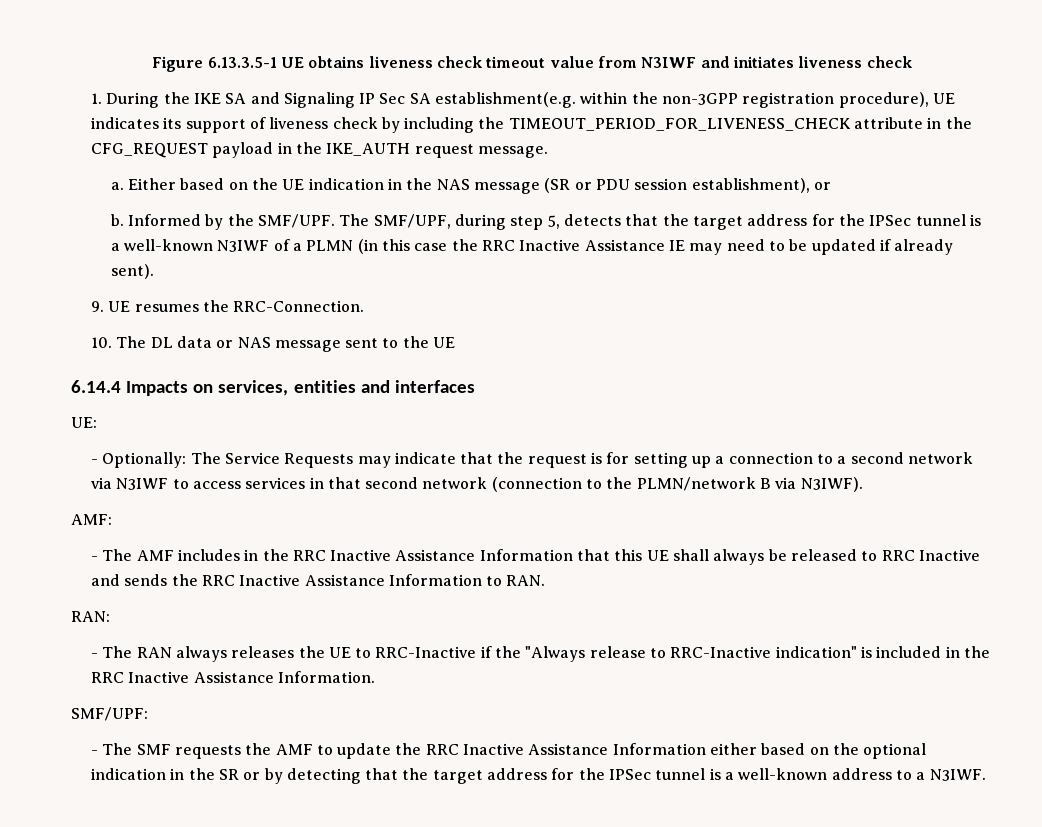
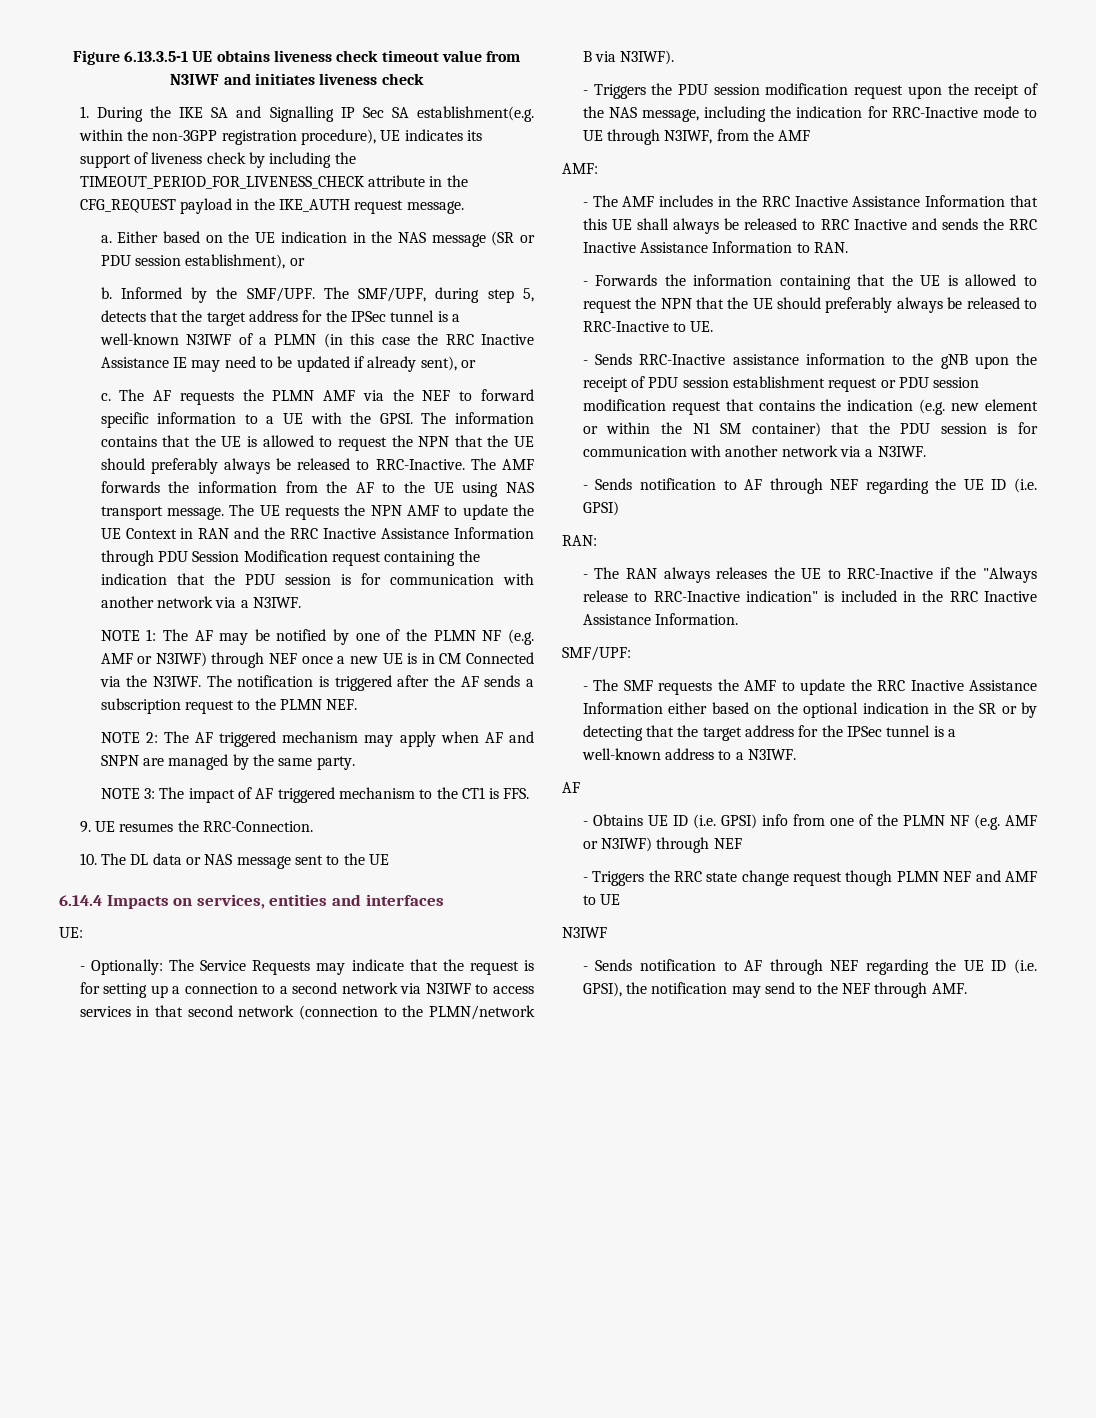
- 1. During the IKE SA and Signaling IP Sec SA establishment(e.g. within the non-3GPP registration procedure), UE indicates its support of liveness check by including the TIMEOUT_PERIOD_FOR_LIVENESS_CHECK attribute in the CFG_REQUEST payload in the IKE_AUTH request message.
+ 1. During the IKE SA and Signalling IP Sec SA establishment(e.g. within the non-3GPP registration procedure), UE indicates its support of liveness check by including the TIMEOUT_PERIOD_FOR_LIVENESS_CHECK attribute in the CFG_REQUEST payload in the IKE_AUTH request message.
- The SMF/UPF, during step 5, detects that the target address for the IPSec tunnel is a well-known N3IWF of a PLMN (in this case the RRC Inactive Assistance IE may need to be updated if already sent).
+ The SMF/UPF, during step 5, detects that the target address for the IPSec tunnel is a well-known N3IWF of a PLMN (in this case the RRC Inactive Assistance IE may need to be updated if already sent), or
+ c. The AF requests the PLMN AMF via the NEF to forward specific information to a UE with the GPSI. The information contains that the UE is allowed to request the NPN that the UE should preferably always be released to RRC-Inactive. The AMF forwards the information from the AF to the UE using NAS transport message. The UE requests the NPN AMF to update the UE Context in RAN and the RRC Inactive Assistance Information through PDU Session Modification request containing the indication that the PDU session is for communication with another network via a N3IWF.
+ NOTE 1: The AF may be notified by one of the PLMN NF (e.g. AMF or N3IWF) through NEF once a new UE is in CM Connected via the N3IWF. The notification is triggered after the AF sends a subscription request to the PLMN NEF.
+ NOTE 2: The AF triggered mechanism may apply when AF and SNPN are managed by the same party.
+ NOTE 3: The impact of AF triggered mechanism to the CT1 is FFS.
+ - Triggers the PDU session modification request upon the receipt of the NAS message, including the indication for RRC-Inactive mode to UE through N3IWF, from the AMF
+ - Forwards the information containing that the UE is allowed to request the NPN that the UE should preferably always be released to RRC-Inactive to UE.
+ - Sends RRC-Inactive assistance information to the gNB upon the receipt of PDU session establishment request or PDU session modification request that contains the indication (e.g. new element or within the N1 SM container) that the PDU session is for communication with another network via a N3IWF.
+ - Sends notification to AF through NEF regarding the UE ID (i.e. GPSI)
  - The SMF requests the AMF to update the RRC Inactive Assistance Information either based on the optional indication in the SR or by detecting that the target address for the IPSec tunnel is a well-known address to a N3IWF.
+ AF
+ - Obtains UE ID (i.e. GPSI) info from one of the PLMN NF (e.g. AMF or N3IWF) through NEF
+ - Triggers the RRC state change request though PLMN NEF and AMF to UE
+ N3IWF
+ - Sends notification to AF through NEF regarding the UE ID (i.e. GPSI), the notification may send to the NEF through AMF.

